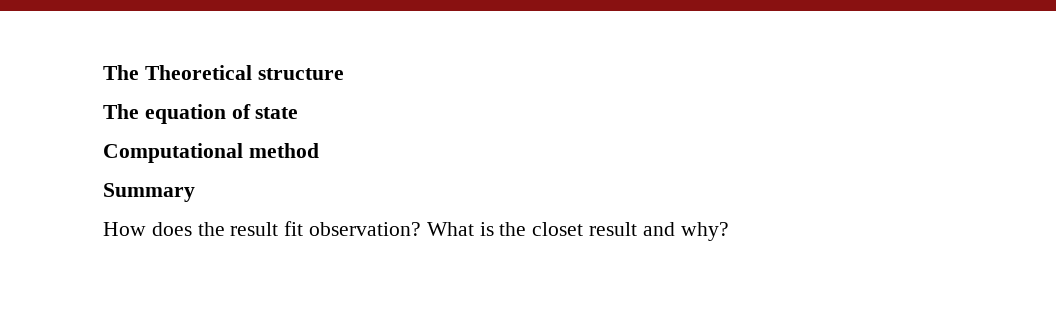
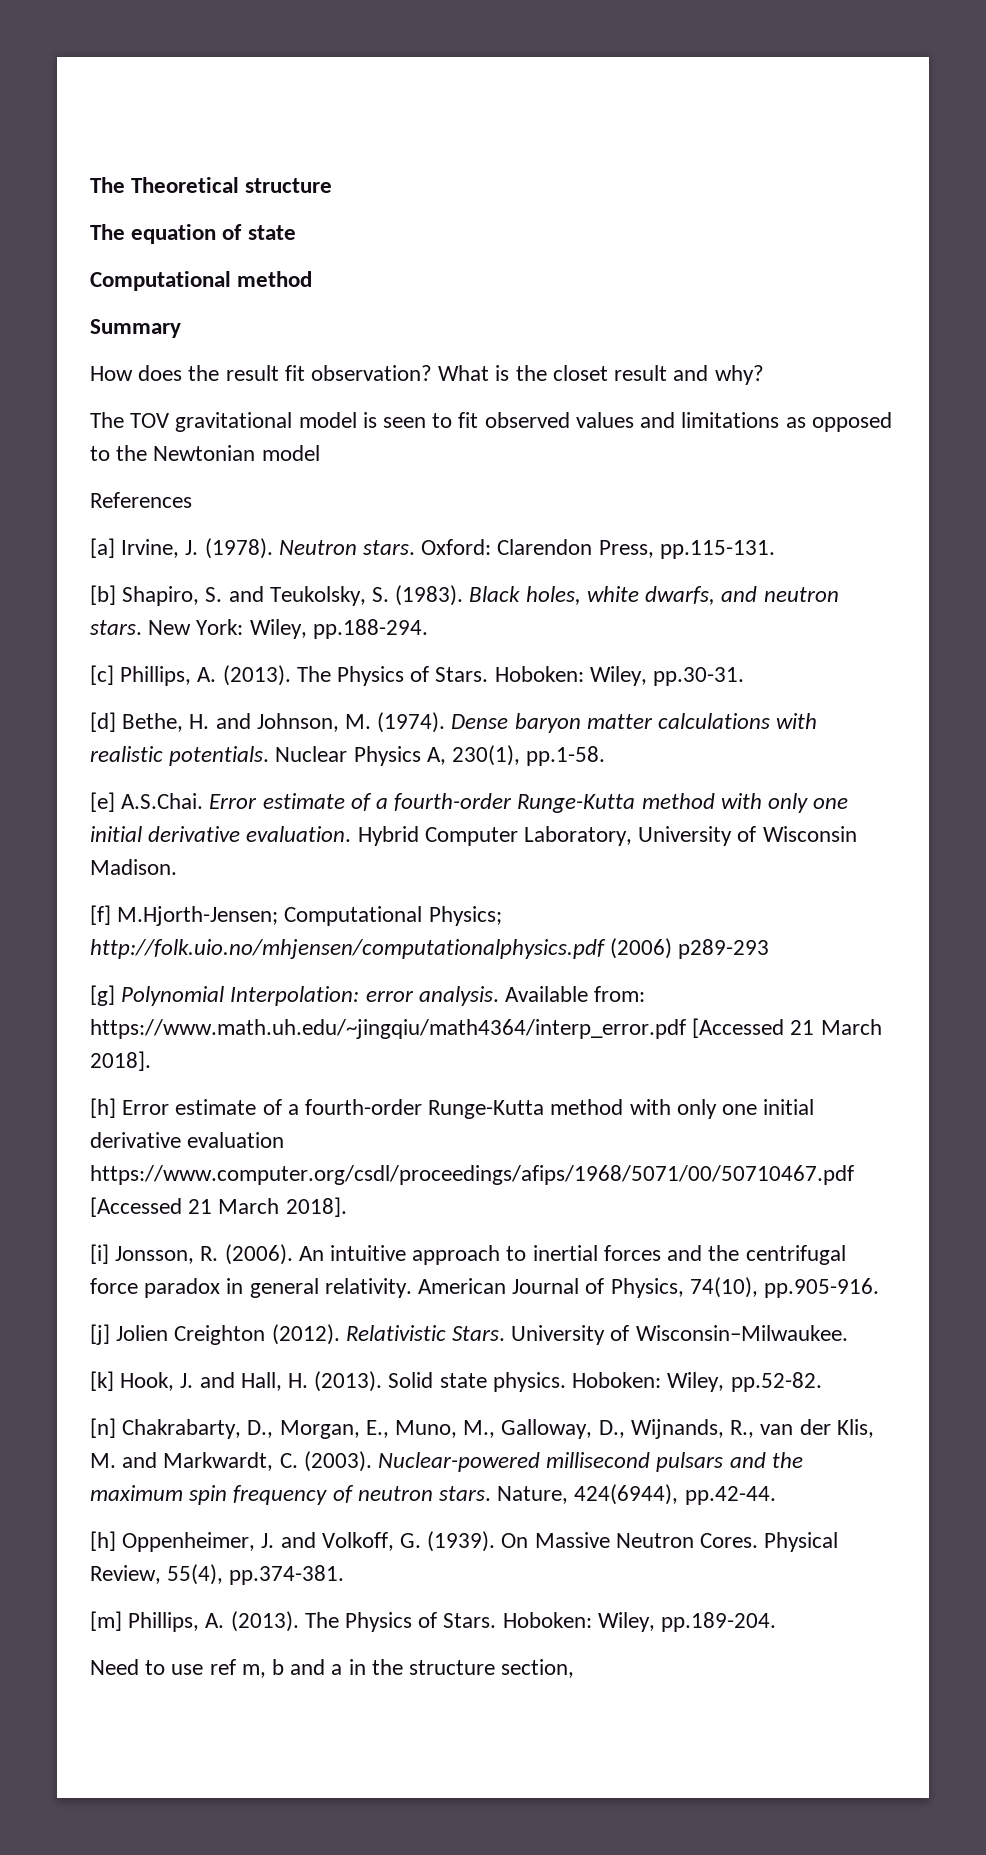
+ The TOV gravitational model is seen to fit observed values and limitations as opposed to the Newtonian model
+ References
+ [a] Irvine, J. (1978). Neutron stars. Oxford: Clarendon Press, pp.115-131.
+ [b] Shapiro, S. and Teukolsky, S. (1983). Black holes, white dwarfs, and neutron stars. New York: Wiley, pp.188-294.
+ [c] Phillips, A. (2013). The Physics of Stars. Hoboken: Wiley, pp.30-31.
+ [d] Bethe, H. and Johnson, M. (1974). Dense baryon matter calculations with realistic potentials. Nuclear Physics A, 230(1), pp.1-58.
+ [e] A.S.Chai. Error estimate of a fourth-order Runge-Kutta method with only one initial derivative evaluation. Hybrid Computer Laboratory, University of Wisconsin Madison.
+ [f] M.Hjorth-Jensen; Computational Physics; http://folk.uio.no/mhjensen/computationalphysics.pdf (2006) p289-293
+ [g] Polynomial Interpolation: error analysis. Available from: https://www.math.uh.edu/~jingqiu/math4364/interp_error.pdf [Accessed 21 March 2018].
+ [h] Error estimate of a fourth-order Runge-Kutta method with only one initial derivative evaluation https://www.computer.org/csdl/proceedings/afips/1968/5071/00/50710467.pdf [Accessed 21 March 2018].
+ [i] Jonsson, R. (2006). An intuitive approach to inertial forces and the centrifugal force paradox in general relativity. American Journal of Physics, 74(10), pp.905-916.
+ [j] Jolien Creighton (2012). Relativistic Stars. University of Wisconsin–Milwaukee.
+ [k] Hook, J. and Hall, H. (2013). Solid state physics. Hoboken: Wiley, pp.52-82.
+ [n] Chakrabarty, D., Morgan, E., Muno, M., Galloway, D., Wijnands, R., van der Klis, M. and Markwardt, C. (2003). Nuclear-powered millisecond pulsars and the maximum spin frequency of neutron stars. Nature, 424(6944), pp.42-44.
+ [h] Oppenheimer, J. and Volkoff, G. (1939). On Massive Neutron Cores. Physical Review, 55(4), pp.374-381.
+ [m] Phillips, A. (2013). The Physics of Stars. Hoboken: Wiley, pp.189-204.
+ Need to use ref m, b and a in the structure section,

